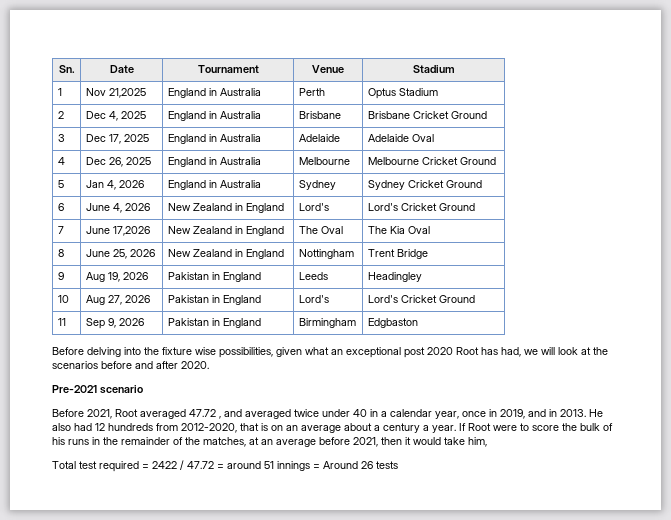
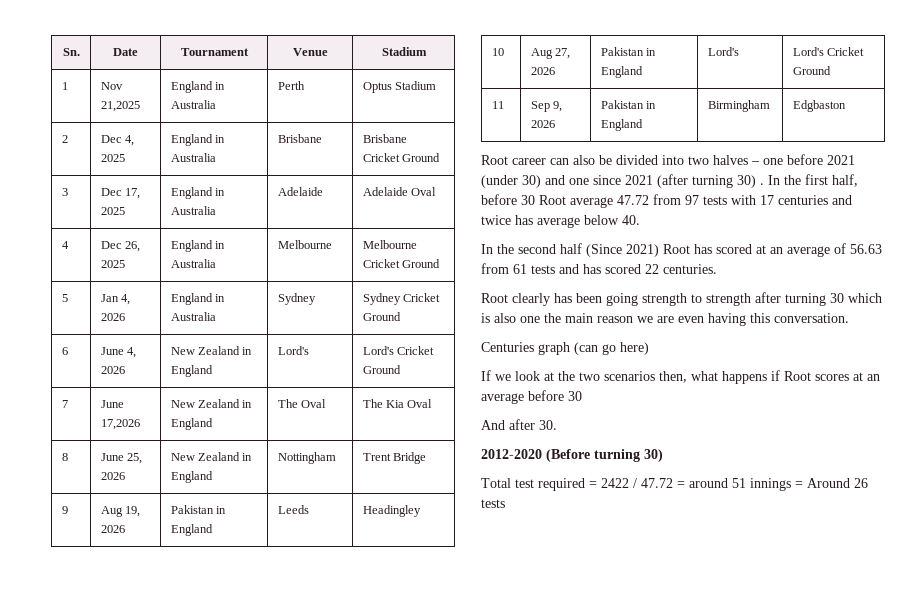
- Before delving into the fixture wise possibilities, given what an exceptional post 2020 Root has had, we will look at the scenarios before and after 2020.
- Pre-2021 scenario
- Before 2021, Root averaged 47.72 , and averaged twice under 40 in a calendar year, once in 2019, and in 2013. He also had 12 hundreds from 2012-2020, that is on an average about a century a year. If Root were to score the bulk of his runs in the remainder of the matches, at an average before 2021, then it would take him,
+ Root career can also be divided into two halves – one before 2021 (under 30) and one since 2021 (after turning 30) . In the first half, before 30 Root average 47.72 from 97 tests with 17 centuries and twice has average below 40.
+ In the second half (Since 2021) Root has scored at an average of 56.63 from 61 tests and has scored 22 centuries.
+ Root clearly has been going strength to strength after turning 30 which is also one the main reason we are even having this conversation.
+ Centuries graph (can go here)
+ If we look at the two scenarios then, what happens if Root scores at an average before 30
+ And after 30.
+ 2012-2020 (Before turning 30)

